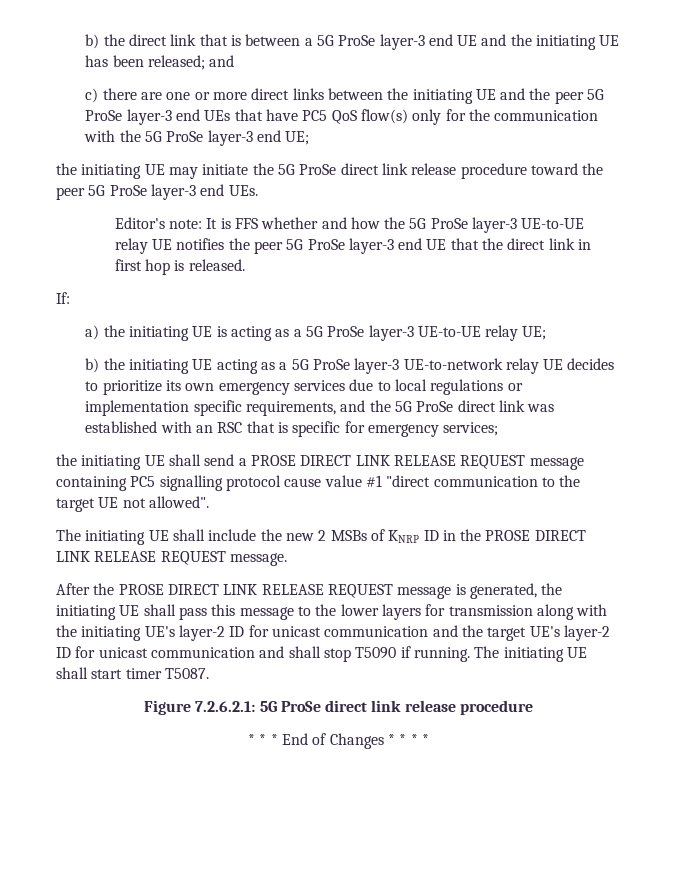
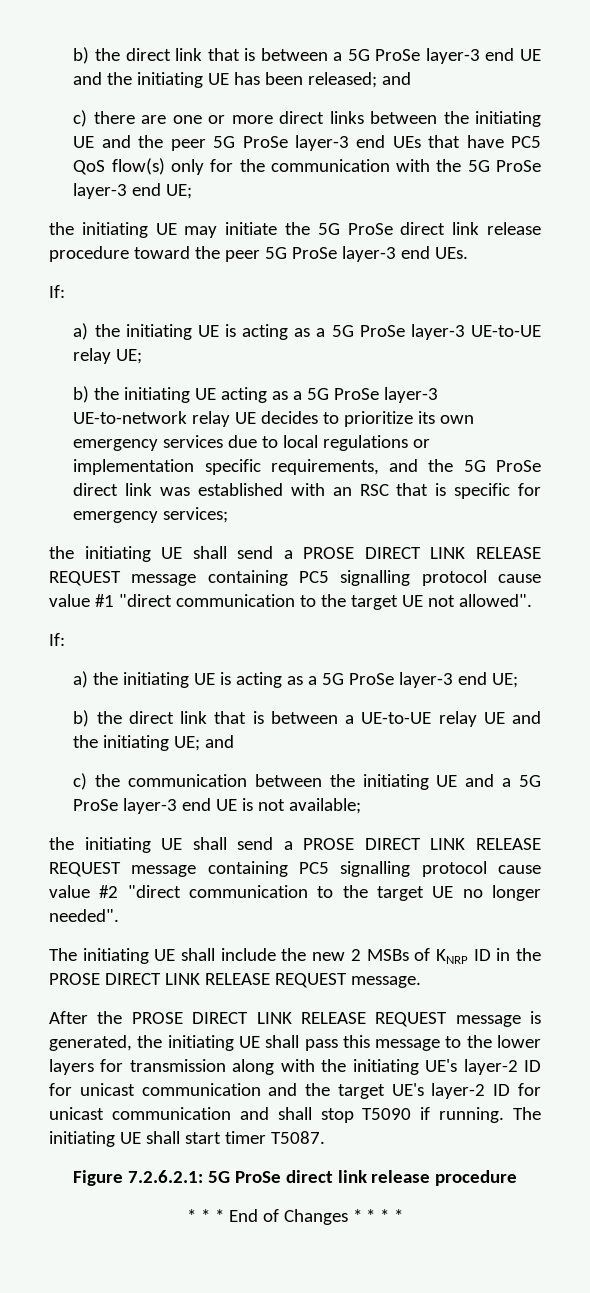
- Editor's note: It is FFS whether and how the 5G ProSe layer-3 UE-to-UE relay UE notifies the peer 5G ProSe layer-3 end UE that the direct link in first hop is released.
  the initiating UE shall send a PROSE DIRECT LINK RELEASE REQUEST message containing PC5 signalling protocol cause value #1 "direct communication to the target UE not allowed".
+ If:
+ a) the initiating UE is acting as a 5G ProSe layer-3 end UE;
+ b) the direct link that is between a UE-to-UE relay UE and the initiating UE; and
+ c) the communication between the initiating UE and a 5G ProSe layer-3 end UE is not available;
+ the initiating UE shall send a PROSE DIRECT LINK RELEASE REQUEST message containing PC5 signalling protocol cause value #2 "direct communication to the target UE no longer needed".

